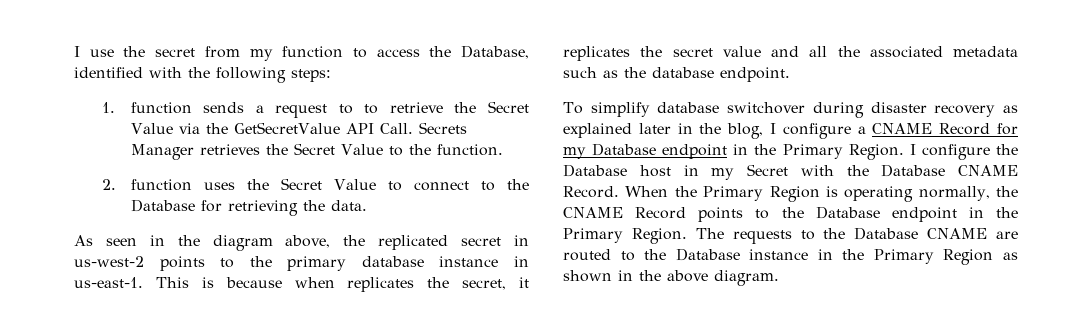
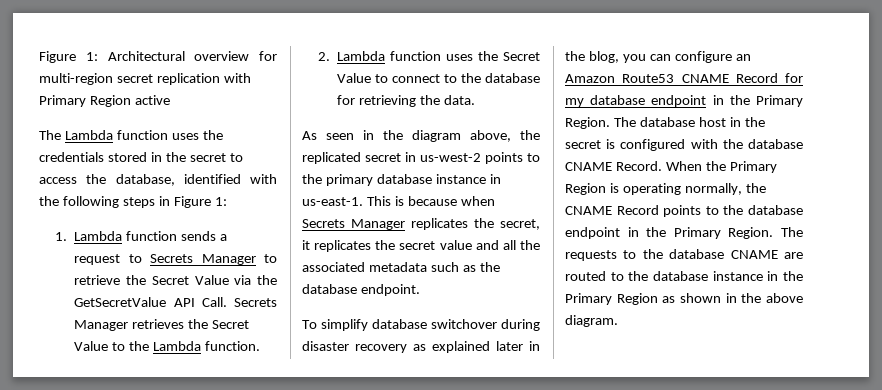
- I use the secret from my function to access the Database, identified with the following steps:
+ Figure 1: Architectural overview for multi-region secret replication with Primary Region active
+ The Lambda function uses the credentials stored in the secret to access the database, identified with the following steps in Figure 1:
- 1. function sends a request to to retrieve the Secret Value via the GetSecretValue API Call.
+ 1. Lambda function sends a request to Secrets Manager to retrieve the Secret Value via the GetSecretValue API Call.
- Secrets Manager retrieves the Secret Value to the function.
+ Secrets Manager retrieves the Secret Value to the Lambda function.
- 2. function uses the Secret Value to connect to the Database for retrieving the data.
+ 2. Lambda function uses the Secret Value to connect to the database for retrieving the data.
- This is because when replicates the secret, it replicates the secret value and all the associated metadata such as the database endpoint.
+ This is because when Secrets Manager replicates the secret, it replicates the secret value and all the associated metadata such as the database endpoint.
- To simplify database switchover during disaster recovery as explained later in the blog, I configure a CNAME Record for my Database endpoint in the Primary Region. I configure the Database host in my Secret with the Database CNAME Record.
+ To simplify database switchover during disaster recovery as explained later in the blog, you can configure an Amazon Route53 CNAME Record for my database endpoint in the Primary Region. The database host in the secret is configured with the database CNAME Record.
- When the Primary Region is operating normally, the CNAME Record points to the Database endpoint in the Primary Region.
+ When the Primary Region is operating normally, the CNAME Record points to the database endpoint in the Primary Region.
- The requests to the Database CNAME are routed to the Database instance in the Primary Region as shown in the above diagram.
+ The requests to the database CNAME are routed to the database instance in the Primary Region as shown in the above diagram.

